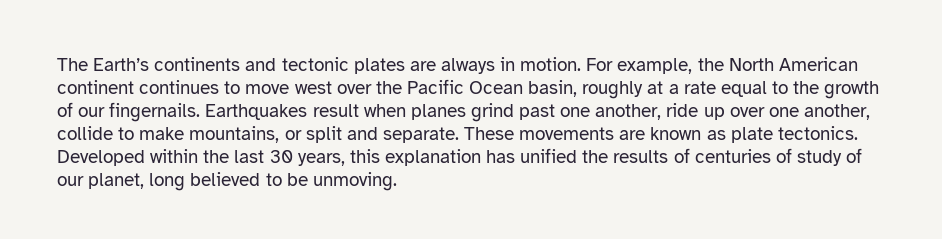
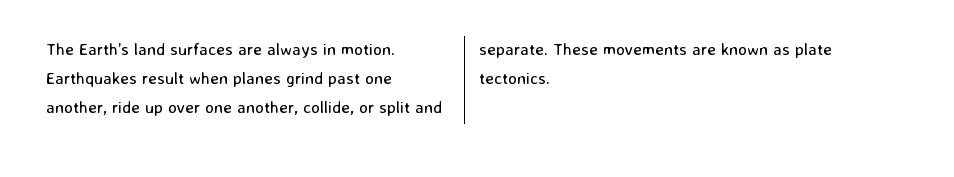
- The Earth’s continents and tectonic plates are always in motion. For example, the North American continent continues to move west over the Pacific Ocean basin, roughly at a rate equal to the growth of our fingernails.
+ The Earth’s land surfaces are always in motion.
- Earthquakes result when planes grind past one another, ride up over one another, collide to make mountains, or split and separate.
+ Earthquakes result when planes grind past one another, ride up over one another, collide, or split and separate.
- Developed within the last 30 years, this explanation has unified the results of centuries of study of our planet, long believed to be unmoving.

